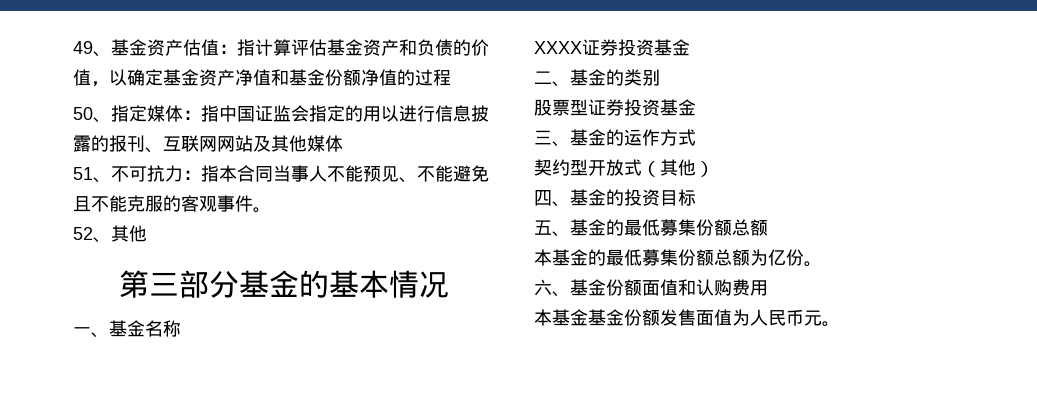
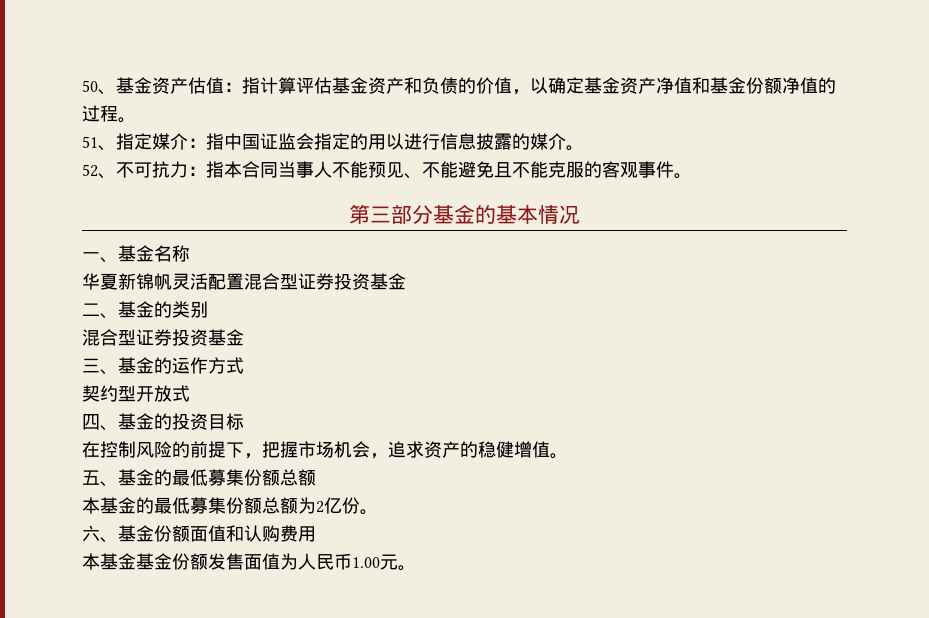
- 49、基金资产估值：指计算评估基金资产和负债的价值，以确定基金资产净值和基金份额净值的过程
- 50、指定媒体：指中国证监会指定的用以进行信息披露的报刊、互联网网站及其他媒体
- 51、不可抗力：指本合同当事人不能预见、不能避免且不能克服的客观事件。
+ 50、基金资产估值：指计算评估基金资产和负债的价值，以确定基金资产净值和基金份额净值的过程。
+ 51、指定媒介：指中国证监会指定的用以进行信息披露的媒介。
+ 52、不可抗力：指本合同当事人不能预见、不能避免且不能克服的客观事件。
- 52、其他
- XXXX证券投资基金
+ 华夏新锦帆灵活配置混合型证券投资基金
  二、基金的类别
- 股票型证券投资基金
+ 混合型证券投资基金
- 契约型开放式（其他）
+ 契约型开放式
+ 在控制风险的前提下，把握市场机会，追求资产的稳健增值。
- 本基金的最低募集份额总额为亿份。
+ 本基金的最低募集份额总额为2亿份。
- 本基金基金份额发售面值为人民币元。
+ 本基金基金份额发售面值为人民币1.00元。

